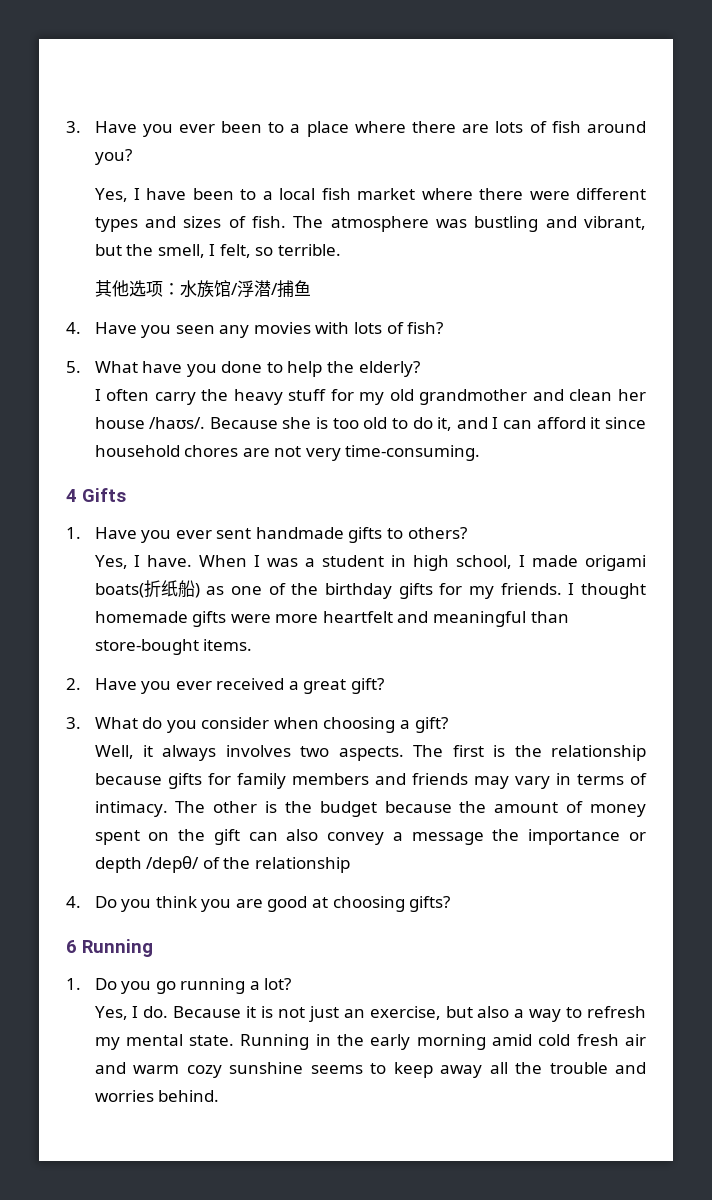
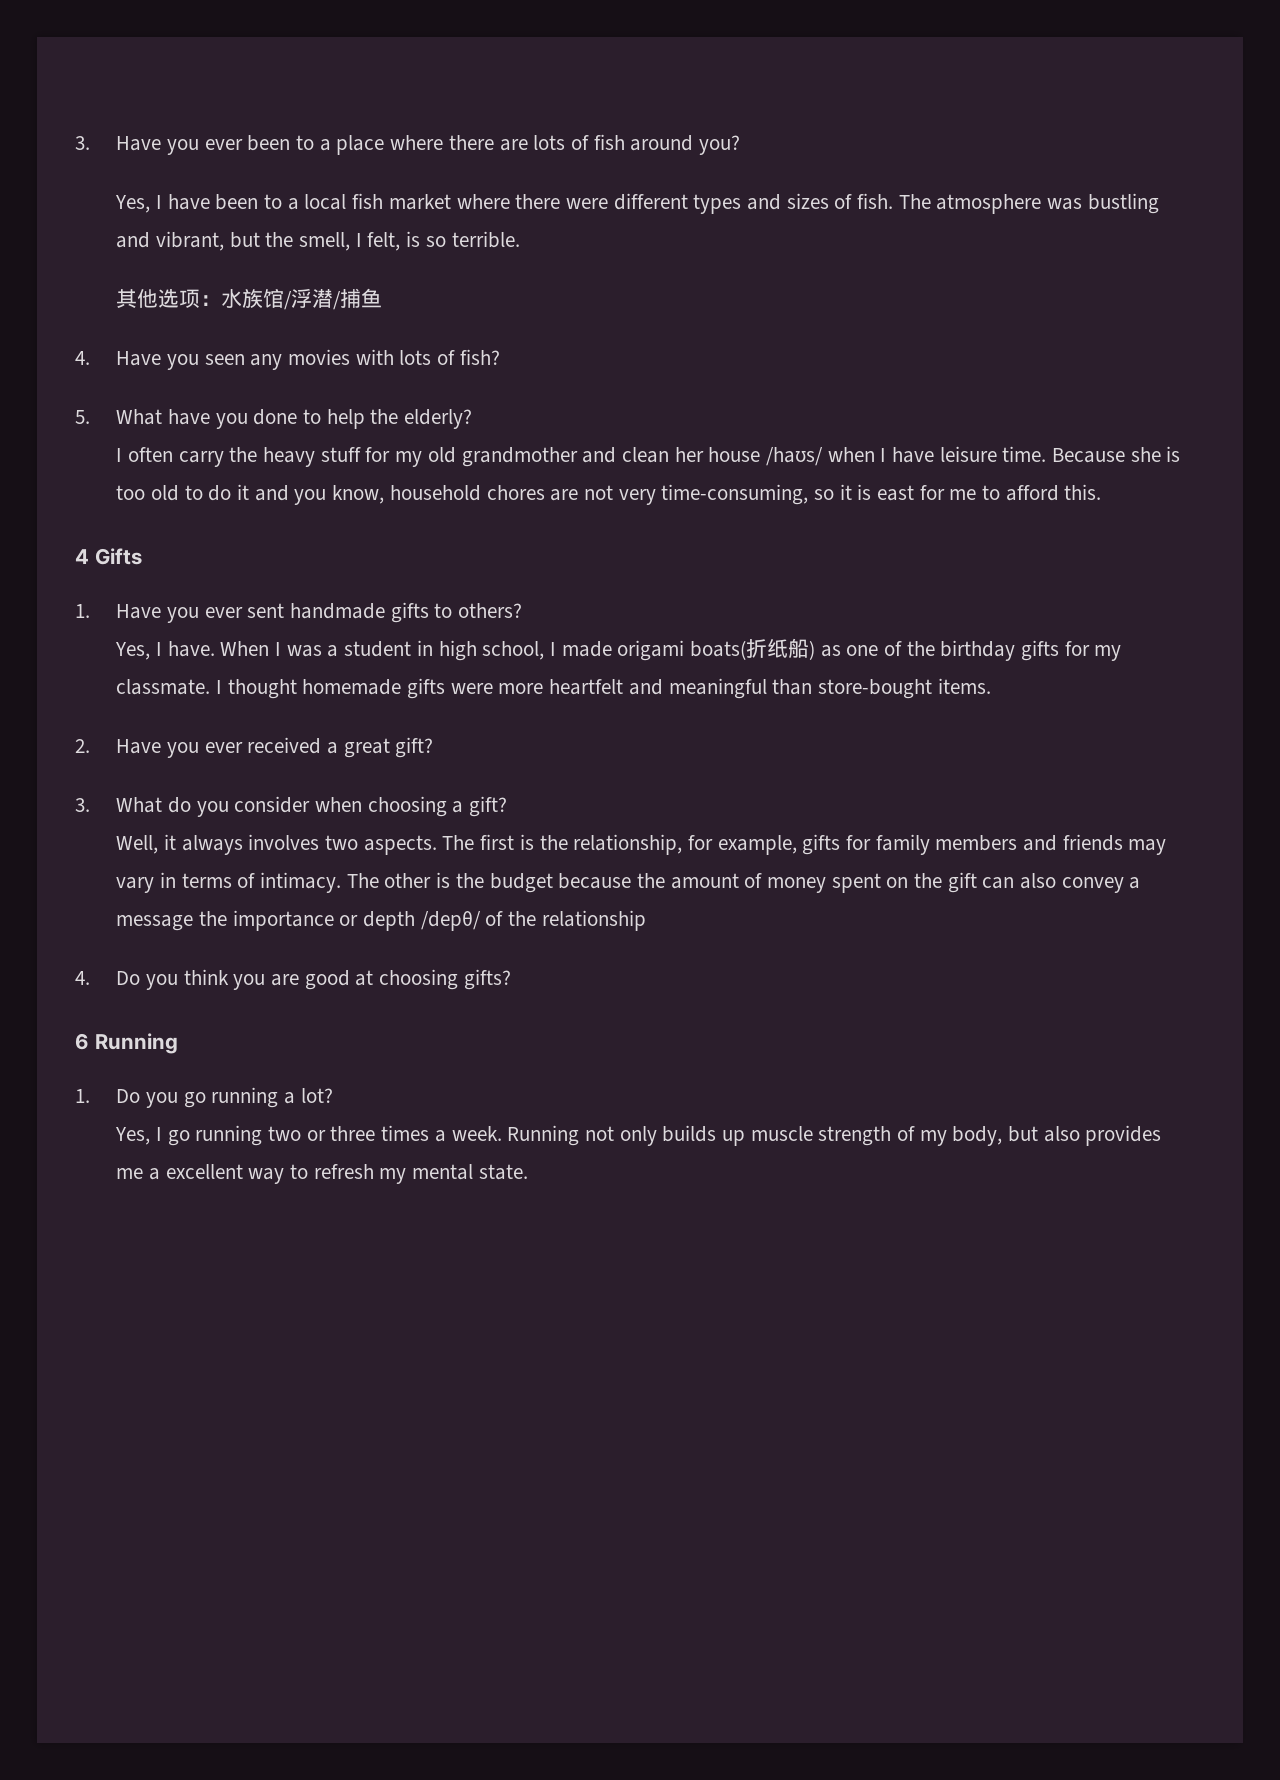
- The atmosphere was bustling and vibrant, but the smell, I felt, so terrible.
+ The atmosphere was bustling and vibrant, but the smell, I felt, is so terrible.
- I often carry the heavy stuff for my old grandmother and clean her house /haʊs/.
+ I often carry the heavy stuff for my old grandmother and clean her house /haʊs/ when I have leisure time.
- Because she is too old to do it, and I can afford it since household chores are not very time-consuming.
+ Because she is too old to do it and you know, household chores are not very time-consuming, so it is east for me to afford this.
- When I was a student in high school, I made origami boats(折纸船) as one of the birthday gifts for my friends.
+ When I was a student in high school, I made origami boats(折纸船) as one of the birthday gifts for my classmate.
- The first is the relationship because gifts for family members and friends may vary in terms of intimacy.
+ The first is the relationship, for example, gifts for family members and friends may vary in terms of intimacy.
- Yes, I do. Because it is not just an exercise, but also a way to refresh my mental state. Running in the early morning amid cold fresh air and warm cozy sunshine seems to keep away all the trouble and worries behind.
+ Yes, I go running two or three times a week. Running not only builds up muscle strength of my body, but also provides me a excellent way to refresh my mental state.

